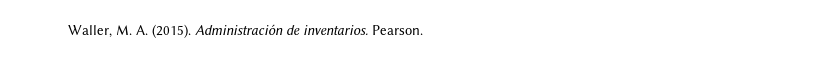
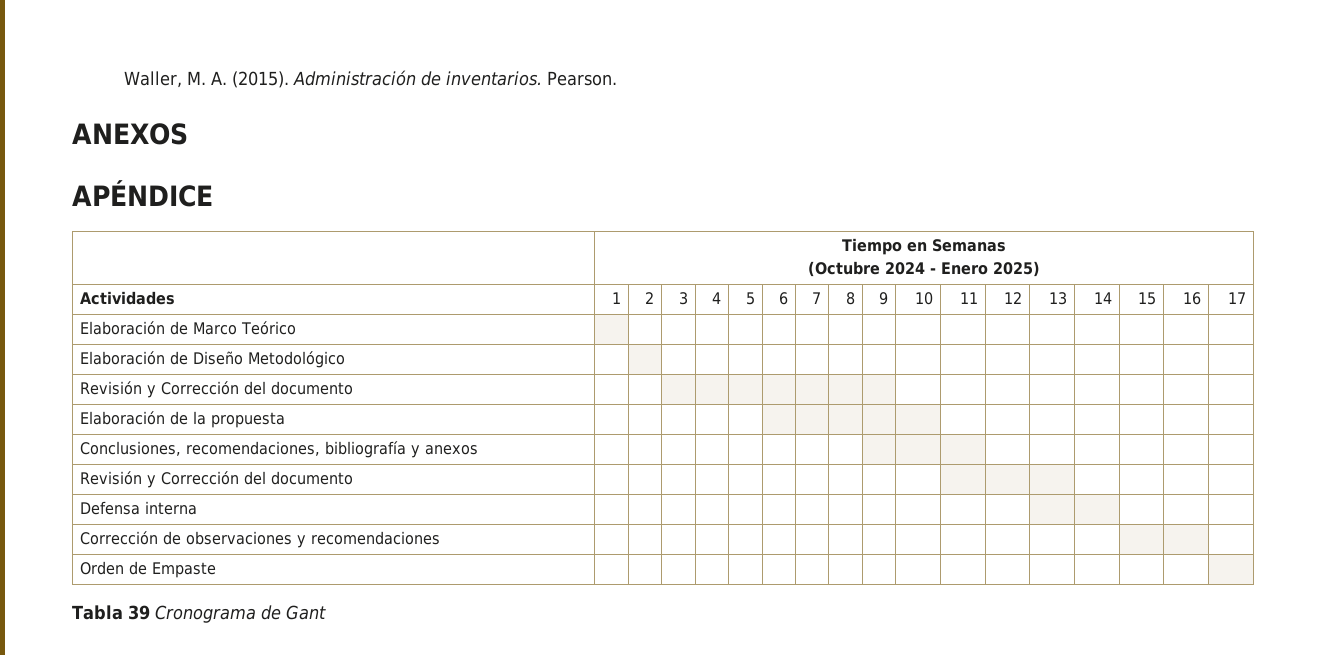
+ ANEXOS
+ APÉNDICE
+ | Tiempo en Semanas
+ (Octubre 2024 - Enero 2025)
+ Actividades | 1 | 2 | 3 | 4 | 5 | 6 | 7 | 8 | 9 | 10 | 11 | 12 | 13 | 14 | 15 | 16 | 17
+ Elaboración de Marco Teórico | | | | | | | | | | | | | | | | |
+ Elaboración de Diseño Metodológico | | | | | | | | | | | | | | | | |
+ Revisión y Corrección del documento | | | | | | | | | | | | | | | | |
+ Elaboración de la propuesta | | | | | | | | | | | | | | | | |
+ Conclusiones, recomendaciones, bibliografía y anexos | | | | | | | | | | | | | | | | |
+ Revisión y Corrección del documento | | | | | | | | | | | | | | | | |
+ Defensa interna | | | | | | | | | | | | | | | | |
+ Corrección de observaciones y recomendaciones | | | | | | | | | | | | | | | | |
+ Orden de Empaste | | | | | | | | | | | | | | | | |
+ Tabla 39 Cronograma de Gant

